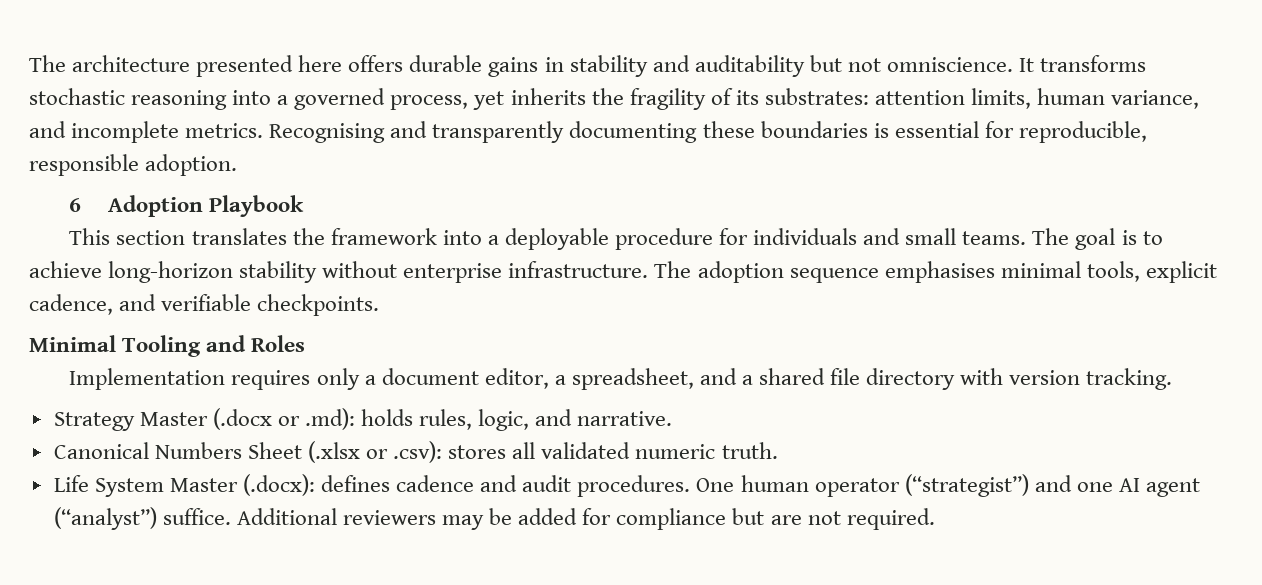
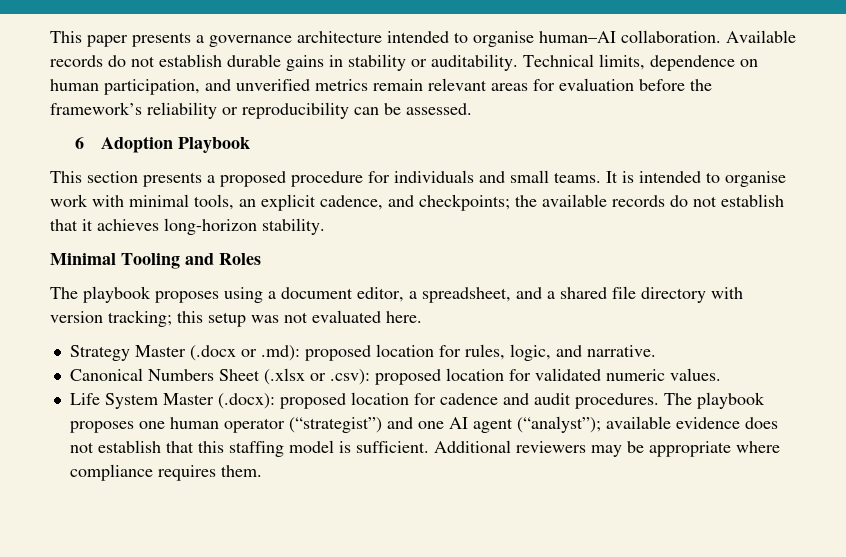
- The architecture presented here offers durable gains in stability and auditability but not omniscience. It transforms stochastic reasoning into a governed process, yet inherits the fragility of its substrates: attention limits, human variance, and incomplete metrics. Recognising and transparently documenting these boundaries is essential for reproducible, responsible adoption.
+ This paper presents a governance architecture intended to organise human–AI collaboration. Available records do not establish durable gains in stability or auditability. Technical limits, dependence on human participation, and unverified metrics remain relevant areas for evaluation before the framework’s reliability or reproducibility can be assessed.
- This section translates the framework into a deployable procedure for individuals and small teams.
+ This section presents a proposed procedure for individuals and small teams.
- The goal is to achieve long-horizon stability without enterprise infrastructure. The adoption sequence emphasises minimal tools, explicit cadence, and verifiable checkpoints.
+ It is intended to organise work with minimal tools, an explicit cadence, and checkpoints; the available records do not establish that it achieves long-horizon stability.
- Implementation requires only a document editor, a spreadsheet, and a shared file directory with version tracking.
+ The playbook proposes using a document editor, a spreadsheet, and a shared file directory with version tracking; this setup was not evaluated here.
- Strategy Master (.docx or .md): holds rules, logic, and narrative.
+ Strategy Master (.docx or .md): proposed location for rules, logic, and narrative.
- Canonical Numbers Sheet (.xlsx or .csv): stores all validated numeric truth.
+ Canonical Numbers Sheet (.xlsx or .csv): proposed location for validated numeric values.
- Life System Master (.docx): defines cadence and audit procedures.
+ Life System Master (.docx): proposed location for cadence and audit procedures.
- One human operator (“strategist”) and one AI agent (“analyst”) suffice. Additional reviewers may be added for compliance but are not required.
+ The playbook proposes one human operator (“strategist”) and one AI agent (“analyst”); available evidence does not establish that this staffing model is sufficient. Additional reviewers may be appropriate where compliance requires them.

